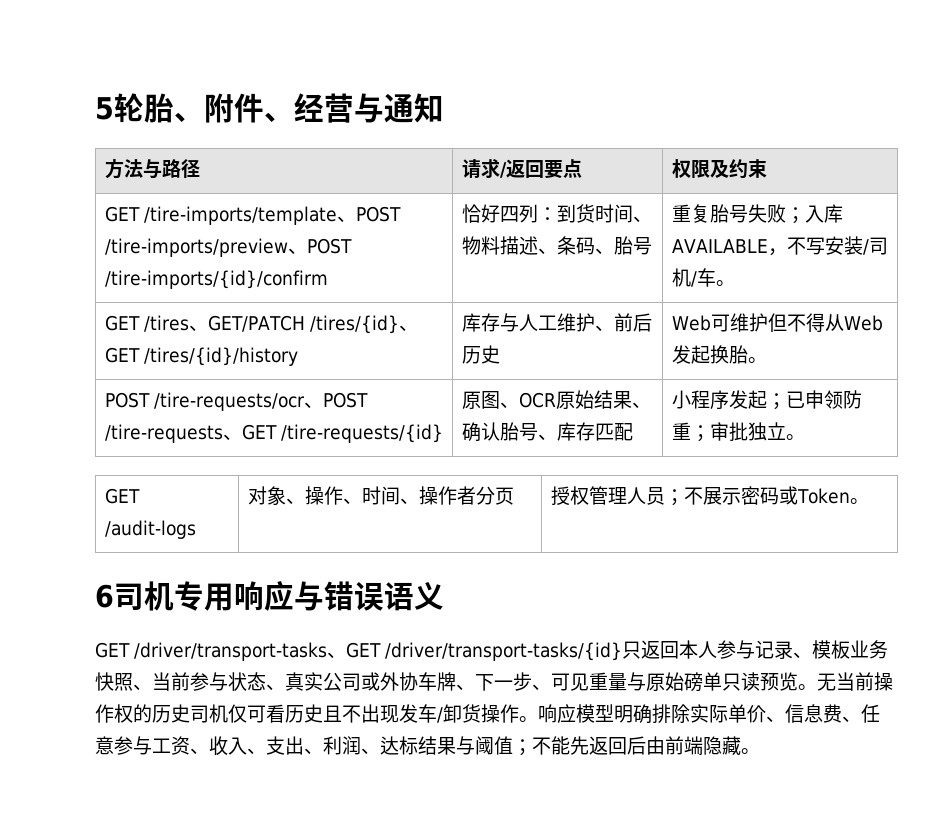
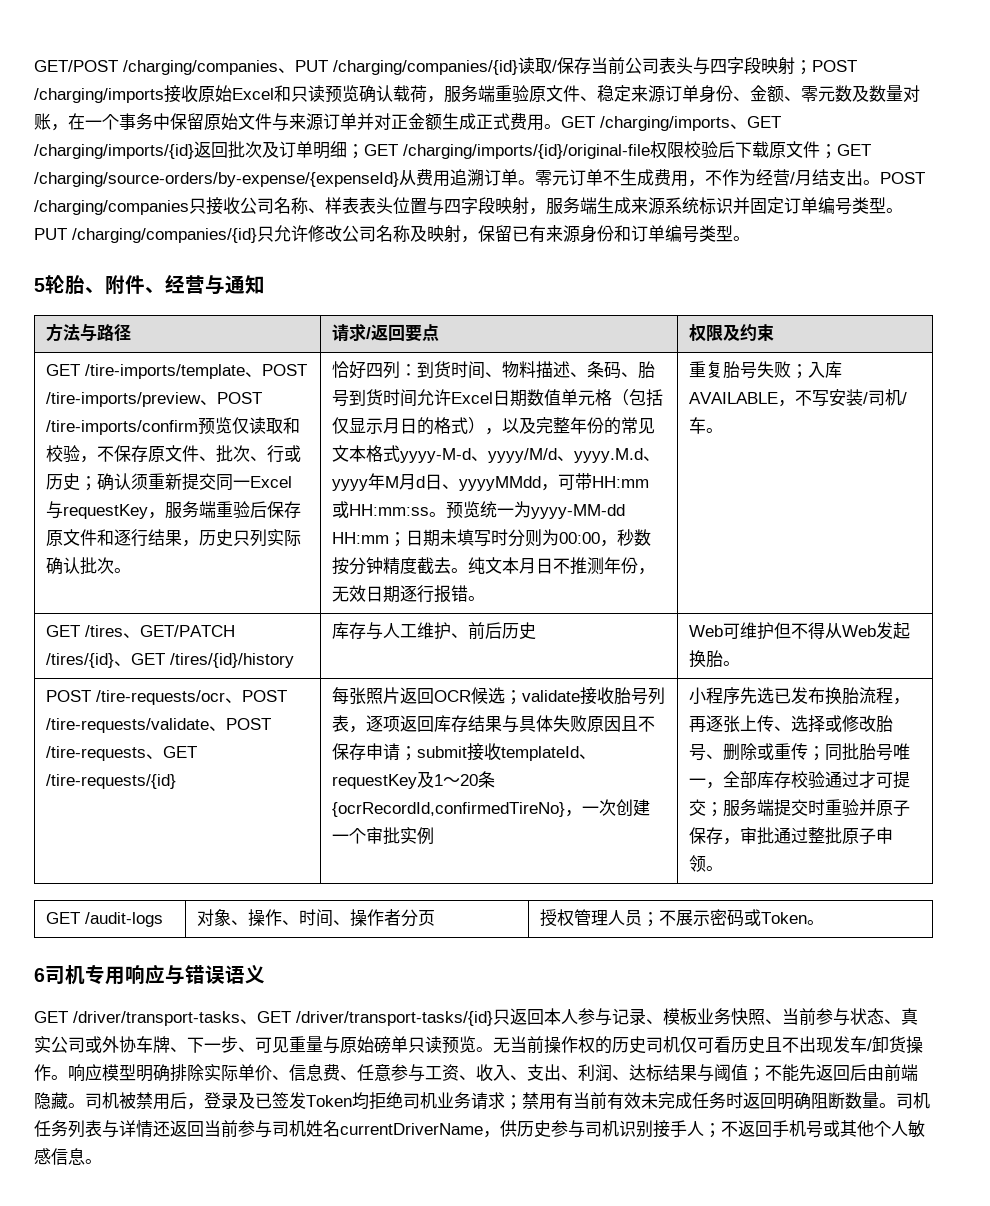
+ GET/POST /charging/companies、PUT /charging/companies/{id}读取/保存当前公司表头与四字段映射；POST /charging/imports接收原始Excel和只读预览确认载荷，服务端重验原文件、稳定来源订单身份、金额、零元数及数量对账，在一个事务中保留原始文件与来源订单并对正金额生成正式费用。GET /charging/imports、GET /charging/imports/{id}返回批次及订单明细；GET /charging/imports/{id}/original-file权限校验后下载原文件；GET /charging/source-orders/by-expense/{expenseId}从费用追溯订单。零元订单不生成费用，不作为经营/月结支出。POST /charging/companies只接收公司名称、样表表头位置与四字段映射，服务端生成来源系统标识并固定订单编号类型。PUT /charging/companies/{id}只允许修改公司名称及映射，保留已有来源身份和订单编号类型。
- GET /tire-imports/template、POST /tire-imports/preview、POST /tire-imports/{id}/confirm
+ GET /tire-imports/template、POST /tire-imports/preview、POST /tire-imports/confirm预览仅读取和校验，不保存原文件、批次、行或历史；确认须重新提交同一Excel与requestKey，服务端重验后保存原文件和逐行结果，历史只列实际确认批次。
- 恰好四列：到货时间、物料描述、条码、胎号
+ 恰好四列：到货时间、物料描述、条码、胎号到货时间允许Excel日期数值单元格（包括仅显示月日的格式），以及完整年份的常见文本格式yyyy-M-d、yyyy/M/d、yyyy.M.d、yyyy年M月d日、yyyyMMdd，可带HH:mm或HH:mm:ss。预览统一为yyyy-MM-dd HH:mm；日期未填写时分则为00:00，秒数按分钟精度截去。纯文本月日不推测年份，无效日期逐行报错。
- POST /tire-requests/ocr、POST /tire-requests、GET /tire-requests/{id}
+ POST /tire-requests/ocr、POST /tire-requests/validate、POST /tire-requests、GET /tire-requests/{id}
- 原图、OCR原始结果、确认胎号、库存匹配 | 小程序发起；已申领防重；审批独立。
+ 每张照片返回OCR候选；validate接收胎号列表，逐项返回库存结果与具体失败原因且不保存申请；submit接收templateId、requestKey及1～20条{ocrRecordId,confirmedTireNo}，一次创建一个审批实例 | 小程序先选已发布换胎流程，再逐张上传、选择或修改胎号、删除或重传；同批胎号唯一，全部库存校验通过才可提交；服务端提交时重验并原子保存，审批通过整批原子申领。
+ 司机被禁用后，登录及已签发Token均拒绝司机业务请求；禁用有当前有效未完成任务时返回明确阻断数量。司机任务列表与详情还返回当前参与司机姓名currentDriverName，供历史参与司机识别接手人；不返回手机号或其他个人敏感信息。

